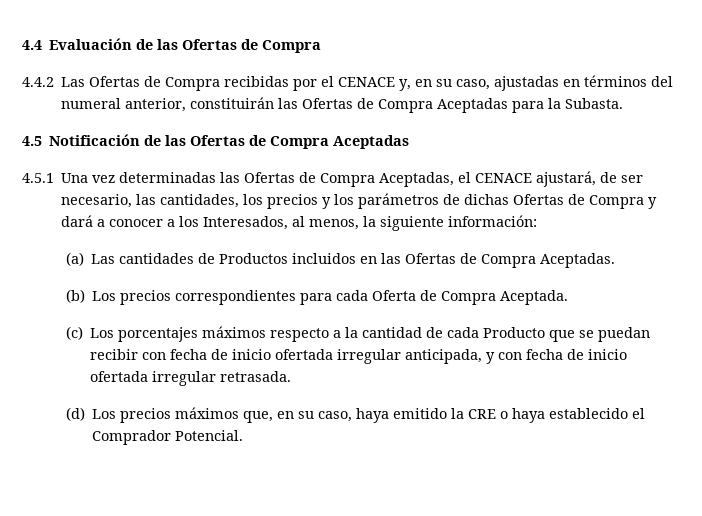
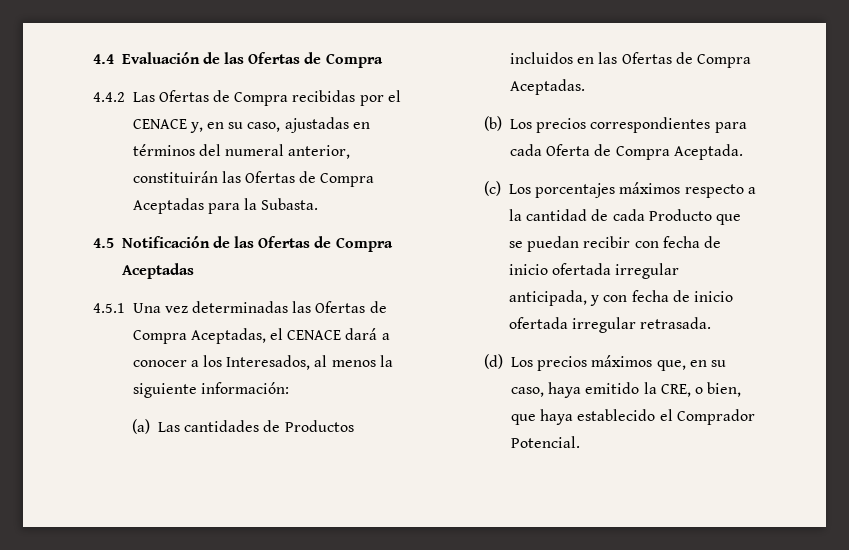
- 4.5.1 Una vez determinadas las Ofertas de Compra Aceptadas, el CENACE ajustará, de ser necesario, las cantidades, los precios y los parámetros de dichas Ofertas de Compra y dará a conocer a los Interesados, al menos, la siguiente información:
+ 4.5.1 Una vez determinadas las Ofertas de Compra Aceptadas, el CENACE dará a conocer a los Interesados, al menos la siguiente información:
- (d) Los precios máximos que, en su caso, haya emitido la CRE o haya establecido el Comprador Potencial.
+ (d) Los precios máximos que, en su caso, haya emitido la CRE, o bien, que haya establecido el Comprador Potencial.

